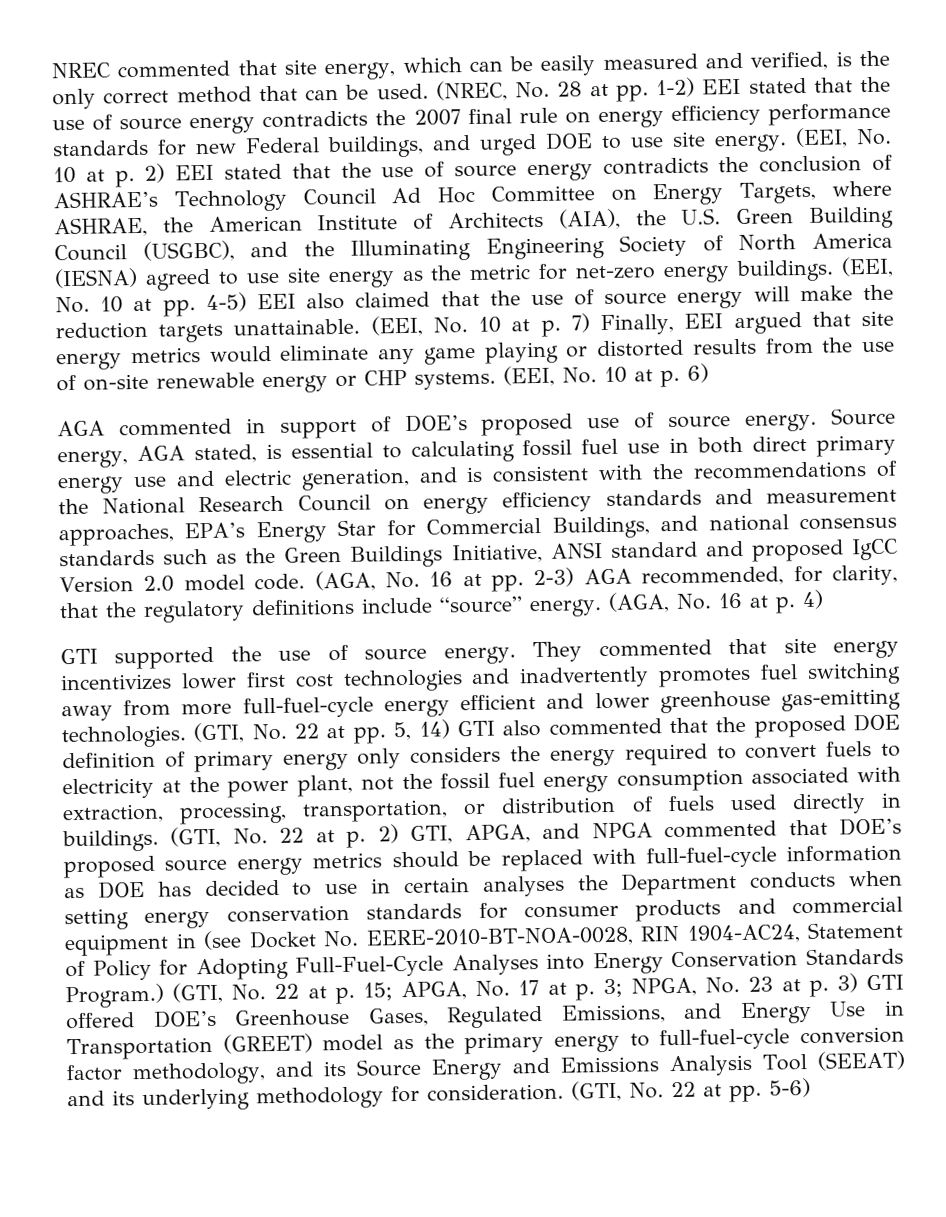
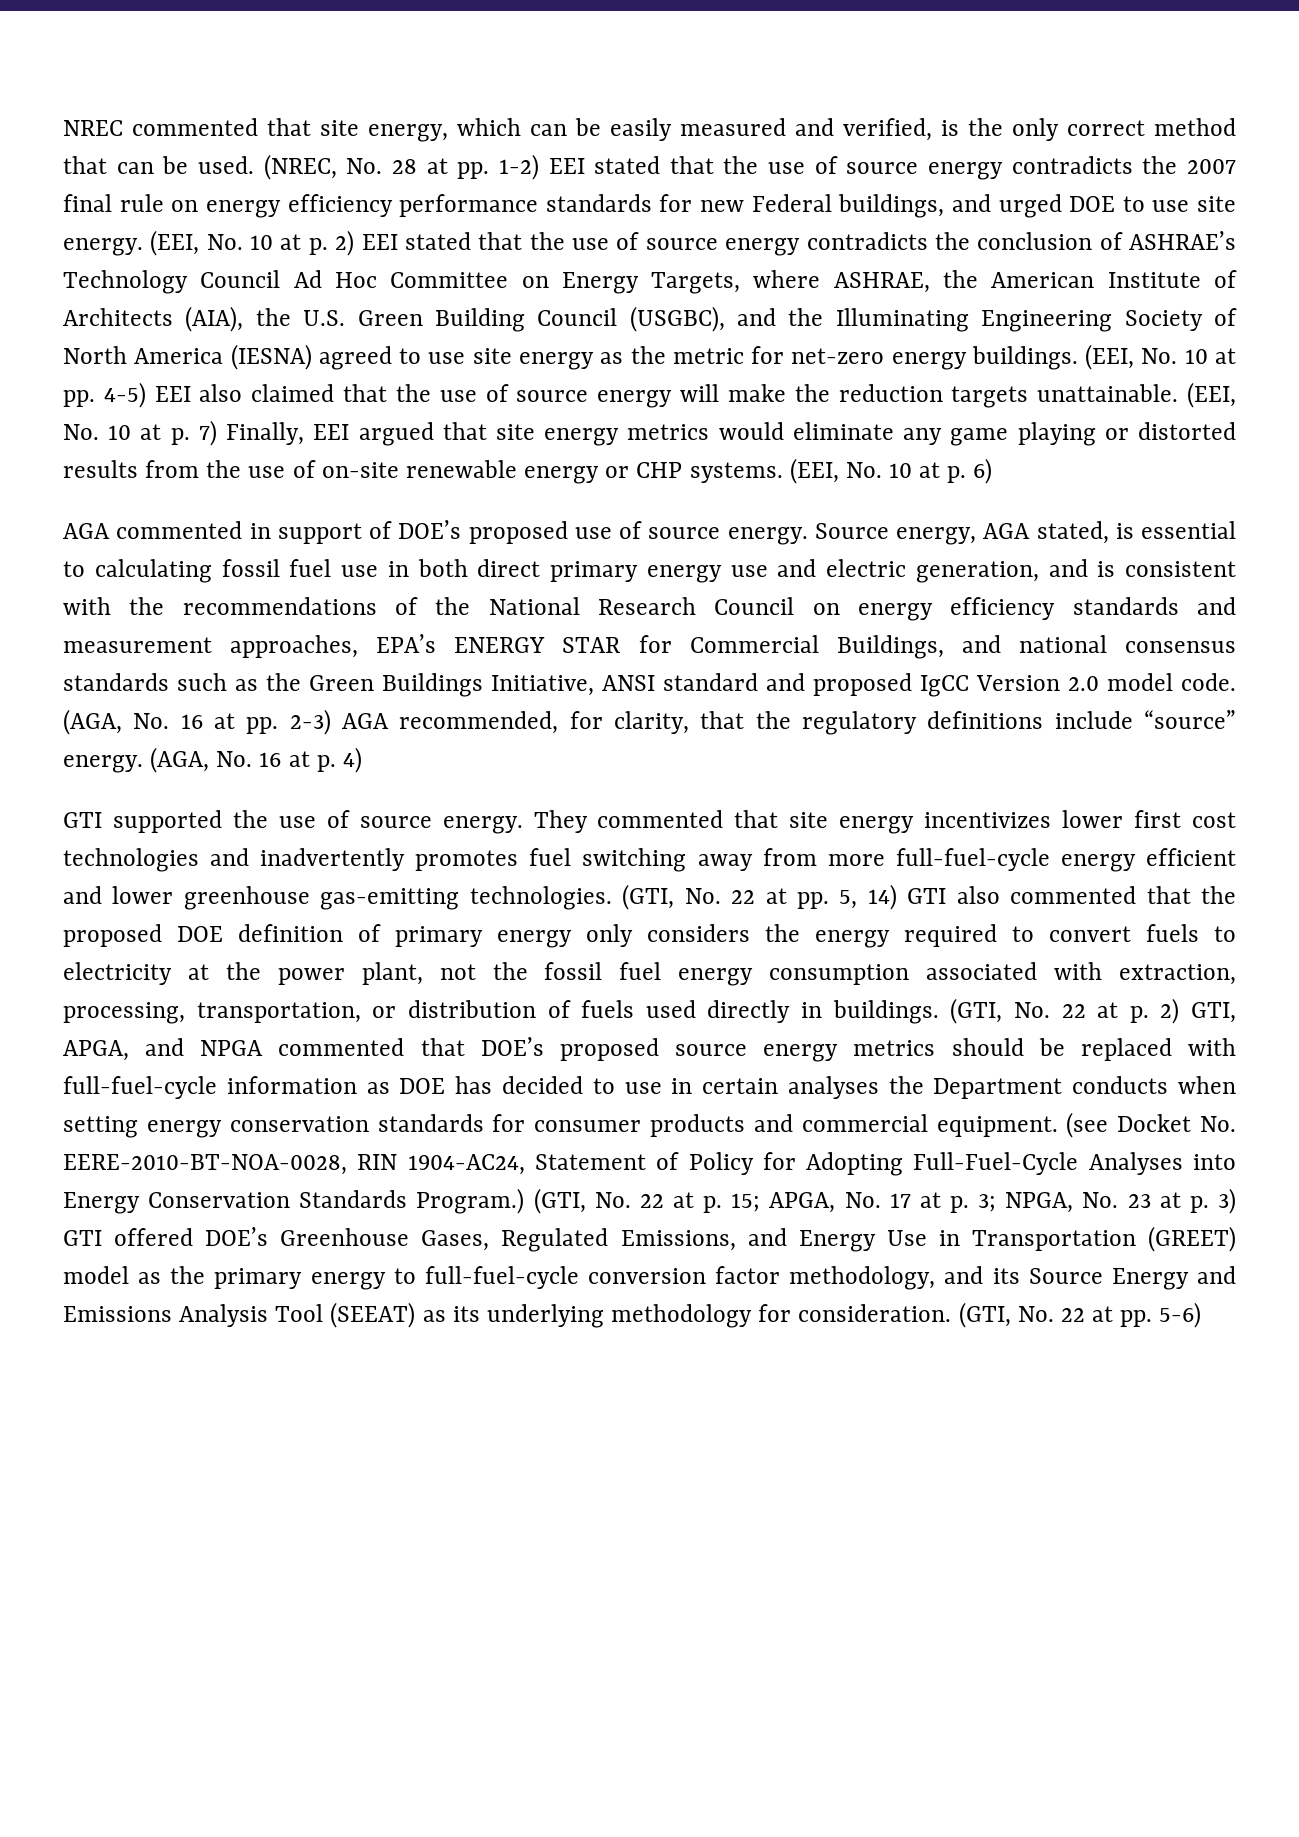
- Source energy, AGA stated, is essential to calculating fossil fuel use in both direct primary energy use and electric generation, and is consistent with the recommendations of the National Research Council on energy efficiency standards and measurement approaches, EPA’s Energy Star for Commercial Buildings, and national consensus standards such as the Green Buildings Initiative, ANSI standard and proposed IgCC Version 2.0 model code.
+ Source energy, AGA stated, is essential to calculating fossil fuel use in both direct primary energy use and electric generation, and is consistent with the recommendations of the National Research Council on energy efficiency standards and measurement approaches, EPA’s ENERGY STAR for Commercial Buildings, and national consensus standards such as the Green Buildings Initiative, ANSI standard and proposed IgCC Version 2.0 model code.
- (GTI, No. 22 at p. 2) GTI, APGA, and NPGA commented that DOE’s proposed source energy metrics should be replaced with full-fuel-cycle information as DOE has decided to use in certain analyses the Department conducts when setting energy conservation standards for consumer products and commercial equipment in (see Docket No. EERE-2010-BT-NOA-0028, RIN 1904-AC24, Statement of Policy for Adopting Full-Fuel-Cycle Analyses into Energy Conservation Standards Program.)
+ (GTI, No. 22 at p. 2) GTI, APGA, and NPGA commented that DOE’s proposed source energy metrics should be replaced with full-fuel-cycle information as DOE has decided to use in certain analyses the Department conducts when setting energy conservation standards for consumer products and commercial equipment. (see Docket No. EERE-2010-BT-NOA-0028, RIN 1904-AC24, Statement of Policy for Adopting Full-Fuel-Cycle Analyses into Energy Conservation Standards Program.)
- (GTI, No. 22 at p. 15; APGA, No. 17 at p. 3; NPGA, No. 23 at p. 3) GTI offered DOE’s Greenhouse Gases, Regulated Emissions, and Energy Use in Transportation (GREET) model as the primary energy to full-fuel-cycle conversion factor methodology, and its Source Energy and Emissions Analysis Tool (SEEAT) and its underlying methodology for consideration.
+ (GTI, No. 22 at p. 15; APGA, No. 17 at p. 3; NPGA, No. 23 at p. 3) GTI offered DOE’s Greenhouse Gases, Regulated Emissions, and Energy Use in Transportation (GREET) model as the primary energy to full-fuel-cycle conversion factor methodology, and its Source Energy and Emissions Analysis Tool (SEEAT) as its underlying methodology for consideration.

